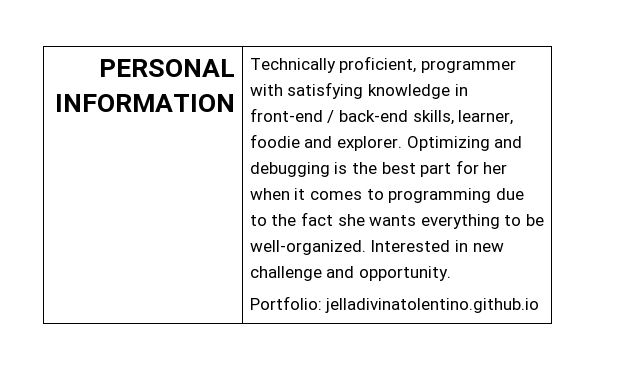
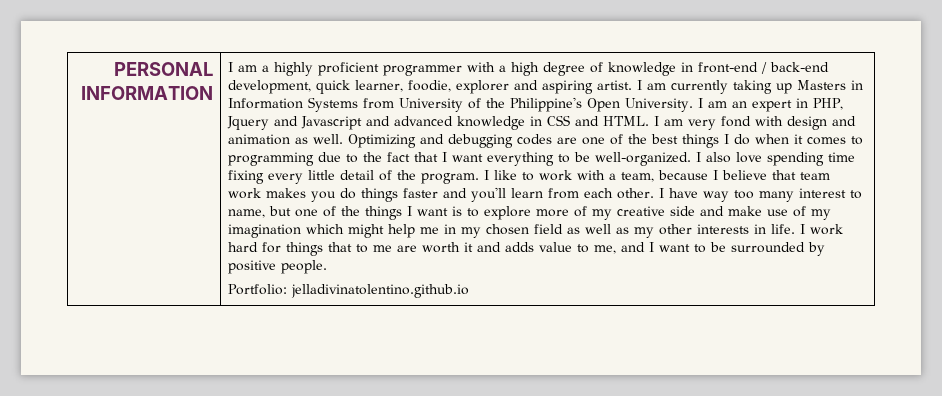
- Technically proficient, programmer with satisfying knowledge in front-end / back-end skills, learner, foodie and explorer. Optimizing and debugging is the best part for her when it comes to programming due to the fact she wants everything to be well-organized.
+ I am a highly proficient programmer with a high degree of knowledge in front-end / back-end development, quick learner, foodie, explorer and aspiring artist. I am currently taking up Masters in Information Systems from University of the Philippine's Open University. I am an expert in PHP, Jquery and Javascript and advanced knowledge in CSS and HTML. I am very fond with design and animation as well. Optimizing and debugging codes are one of the best things I do when it comes to programming due to the fact that I want everything to be well-organized.
- Interested in new challenge and opportunity.
+ I also love spending time fixing every little detail of the program. I like to work with a team, because I believe that team work makes you do things faster and you'll learn from each other. I have way too many interest to name, but one of the things I want is to explore more of my creative side and make use of my imagination which might help me in my chosen field as well as my other interests in life. I work hard for things that to me are worth it and adds value to me, and I want to be surrounded by positive people.

